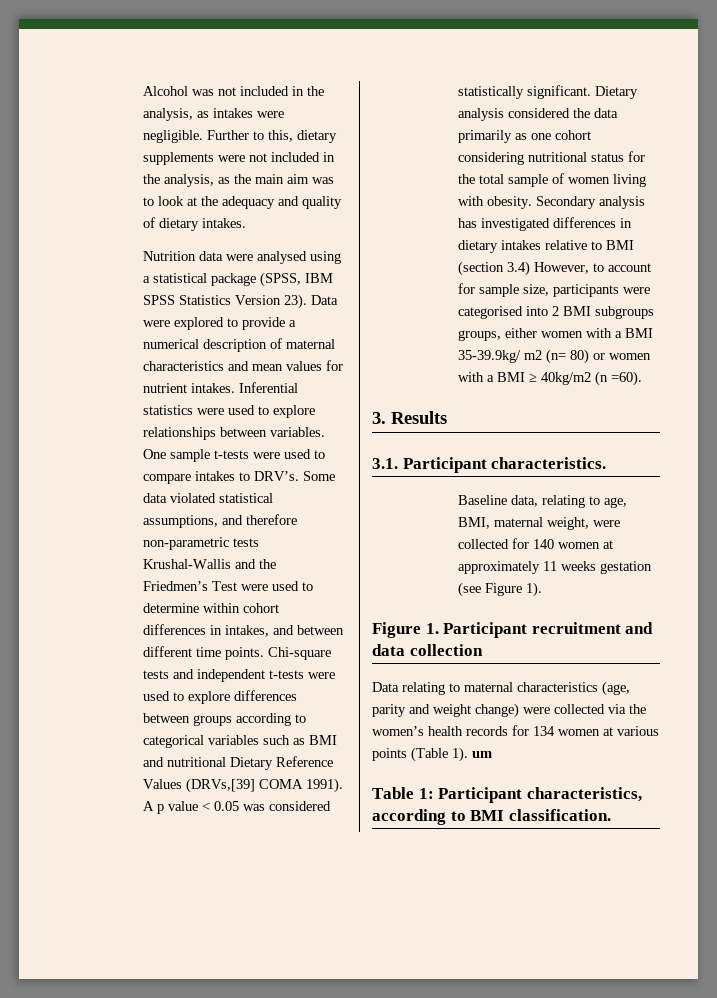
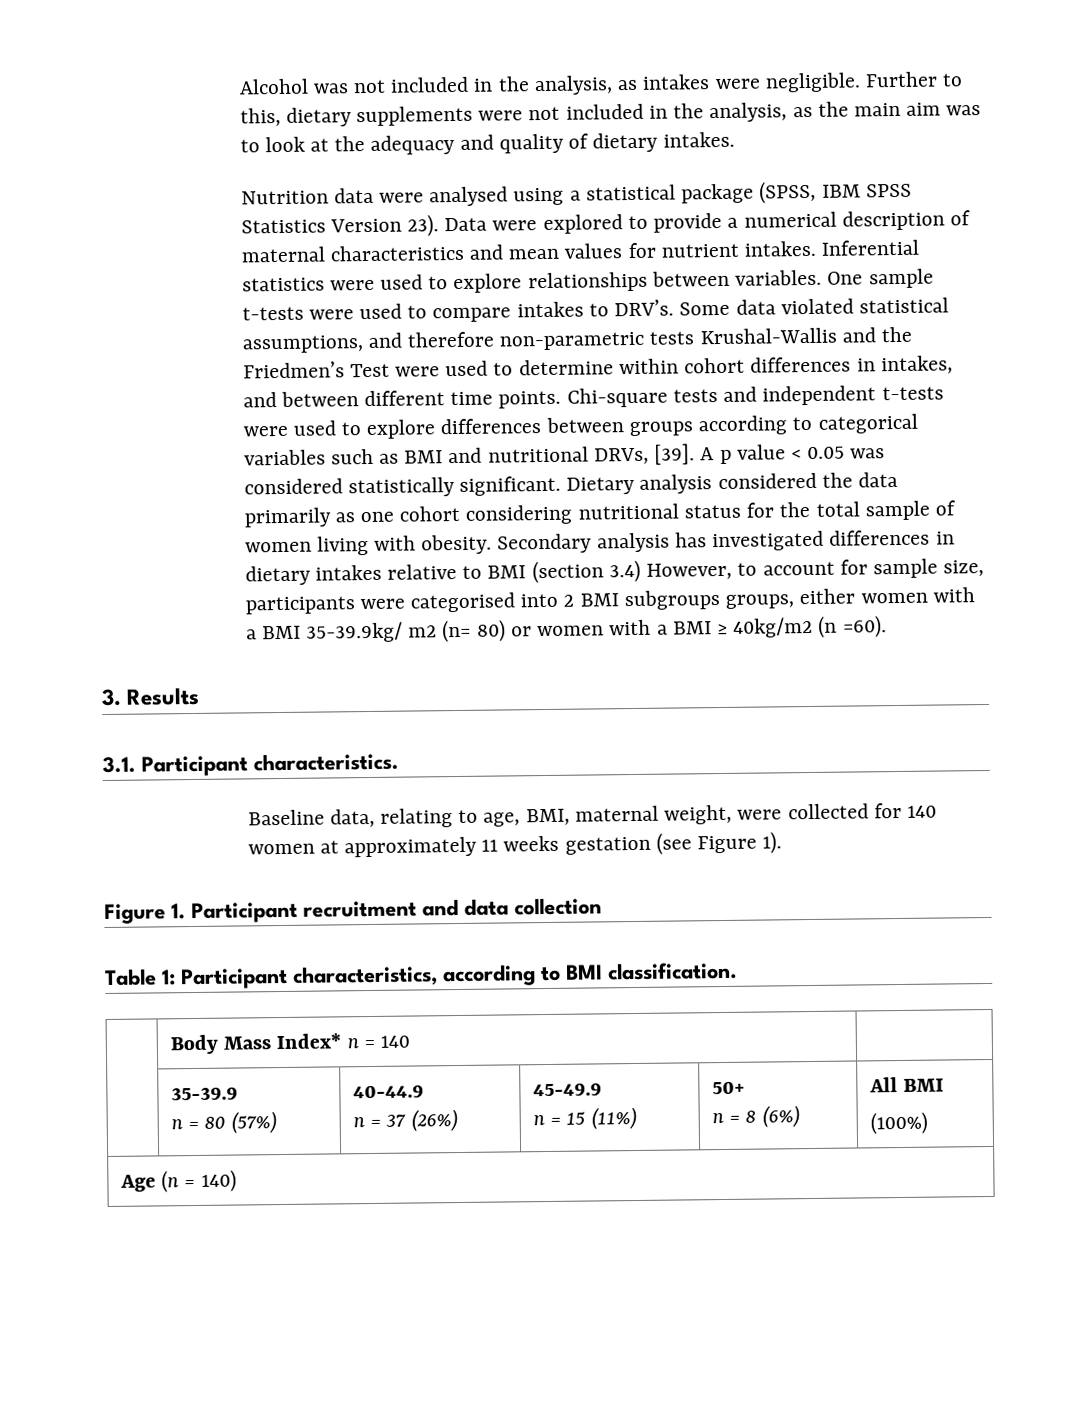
- Chi-square tests and independent t-tests were used to explore differences between groups according to categorical variables such as BMI and nutritional Dietary Reference Values (DRVs,[39] COMA 1991).
+ Chi-square tests and independent t-tests were used to explore differences between groups according to categorical variables such as BMI and nutritional DRVs, [39].
- Data relating to maternal characteristics (age, parity and weight change) were collected via the women’s health records for 134 women at various points (Table 1). um
+ | Body Mass Index* n = 140 |
+ | 35-39.9
+ n = 80 (57%) | 40-44.9
+ n = 37 (26%) | 45-49.9
+ n = 15 (11%) | 50+
+ n = 8 (6%) | All BMI
+ (100%)
+ Age (n = 140)

